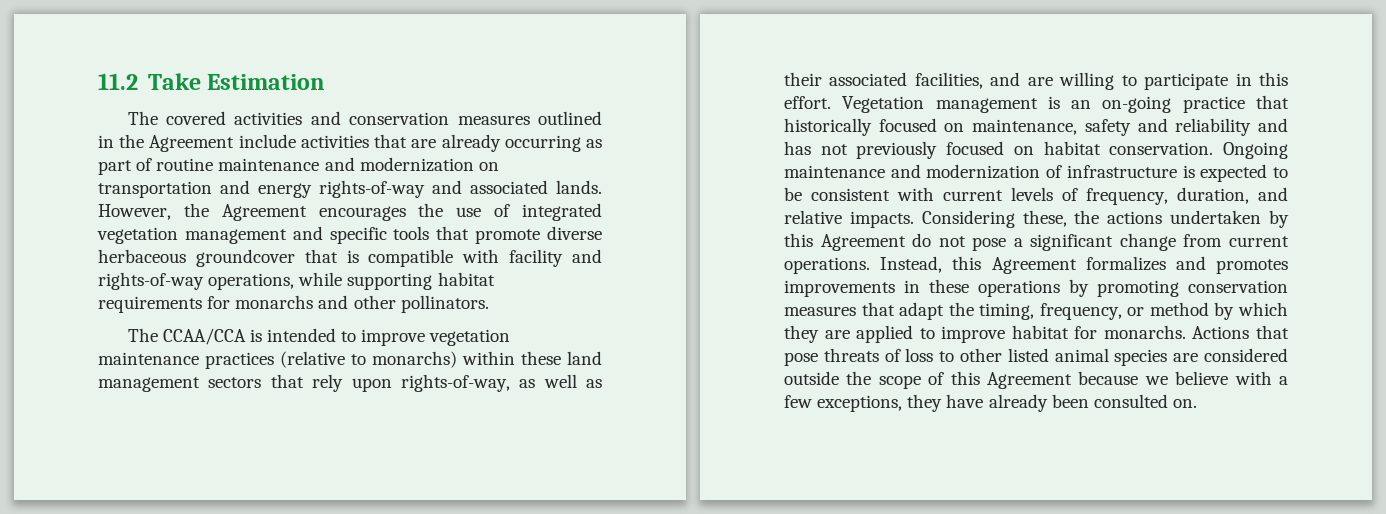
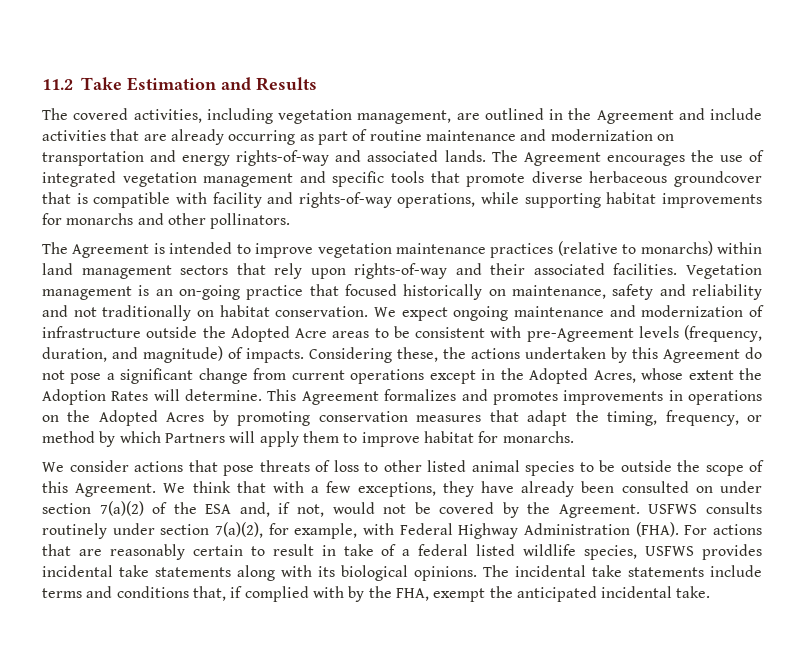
- 11.2 Take Estimation
+ 11.2 Take Estimation and Results
- The covered activities and conservation measures outlined in the Agreement include activities that are already occurring as part of routine maintenance and modernization on transportation and energy rights-of-way and associated lands.
+ The covered activities, including vegetation management, are outlined in the Agreement and include activities that are already occurring as part of routine maintenance and modernization on transportation and energy rights-of-way and associated lands.
- However, the Agreement encourages the use of integrated vegetation management and specific tools that promote diverse herbaceous groundcover that is compatible with facility and rights-of-way operations, while supporting habitat requirements for monarchs and other pollinators.
+ The Agreement encourages the use of integrated vegetation management and specific tools that promote diverse herbaceous groundcover that is compatible with facility and rights-of-way operations, while supporting habitat improvements for monarchs and other pollinators.
- The CCAA/CCA is intended to improve vegetation maintenance practices (relative to monarchs) within these land management sectors that rely upon rights-of-way, as well as their associated facilities, and are willing to participate in this effort.
+ The Agreement is intended to improve vegetation maintenance practices (relative to monarchs) within land management sectors that rely upon rights-of-way and their associated facilities.
- Vegetation management is an on-going practice that historically focused on maintenance, safety and reliability and has not previously focused on habitat conservation. Ongoing maintenance and modernization of infrastructure is expected to be consistent with current levels of frequency, duration, and relative impacts.
+ Vegetation management is an on-going practice that focused historically on maintenance, safety and reliability and not traditionally on habitat conservation. We expect ongoing maintenance and modernization of infrastructure outside the Adopted Acre areas to be consistent with pre-Agreement levels (frequency, duration, and magnitude) of impacts.
- Considering these, the actions undertaken by this Agreement do not pose a significant change from current operations. Instead, this Agreement formalizes and promotes improvements in these operations by promoting conservation measures that adapt the timing, frequency, or method by which they are applied to improve habitat for monarchs. Actions that pose threats of loss to other listed animal species are considered outside the scope of this Agreement because we believe with a few exceptions, they have already been consulted on.
+ Considering these, the actions undertaken by this Agreement do not pose a significant change from current operations except in the Adopted Acres, whose extent the Adoption Rates will determine. This Agreement formalizes and promotes improvements in operations on the Adopted Acres by promoting conservation measures that adapt the timing, frequency, or method by which Partners will apply them to improve habitat for monarchs.
+ We consider actions that pose threats of loss to other listed animal species to be outside the scope of this Agreement. We think that with a few exceptions, they have already been consulted on under section 7(a)(2) of the ESA and, if not, would not be covered by the Agreement. USFWS consults routinely under section 7(a)(2), for example, with Federal Highway Administration (FHA). For actions that are reasonably certain to result in take of a federal listed wildlife species, USFWS provides incidental take statements along with its biological opinions. The incidental take statements include terms and conditions that, if complied with by the FHA, exempt the anticipated incidental take.

